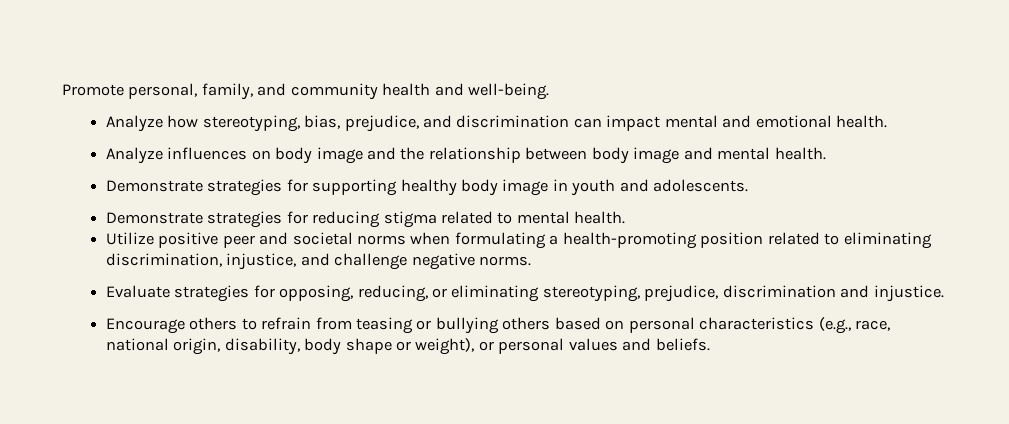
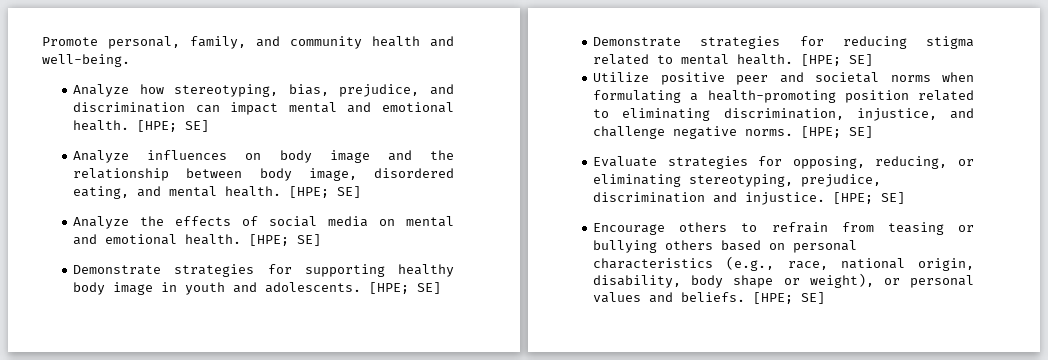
- Analyze how stereotyping, bias, prejudice, and discrimination can impact mental and emotional health.
+ Analyze how stereotyping, bias, prejudice, and discrimination can impact mental and emotional health. [HPE; SE]
- Analyze influences on body image and the relationship between body image and mental health.
+ Analyze influences on body image and the relationship between body image, disordered eating, and mental health. [HPE; SE]
+ Analyze the effects of social media on mental and emotional health. [HPE; SE]
- Demonstrate strategies for supporting healthy body image in youth and adolescents.
+ Demonstrate strategies for supporting healthy body image in youth and adolescents. [HPE; SE]
- Demonstrate strategies for reducing stigma related to mental health.
+ Demonstrate strategies for reducing stigma related to mental health. [HPE; SE]
- Utilize positive peer and societal norms when formulating a health-promoting position related to eliminating discrimination, injustice, and challenge negative norms.
+ Utilize positive peer and societal norms when formulating a health-promoting position related to eliminating discrimination, injustice, and challenge negative norms. [HPE; SE]
- Evaluate strategies for opposing, reducing, or eliminating stereotyping, prejudice, discrimination and injustice.
+ Evaluate strategies for opposing, reducing, or eliminating stereotyping, prejudice, discrimination and injustice. [HPE; SE]
- Encourage others to refrain from teasing or bullying others based on personal characteristics (e.g., race, national origin, disability, body shape or weight), or personal values and beliefs.
+ Encourage others to refrain from teasing or bullying others based on personal characteristics (e.g., race, national origin, disability, body shape or weight), or personal values and beliefs. [HPE; SE]

